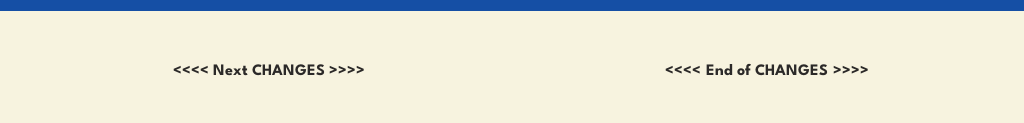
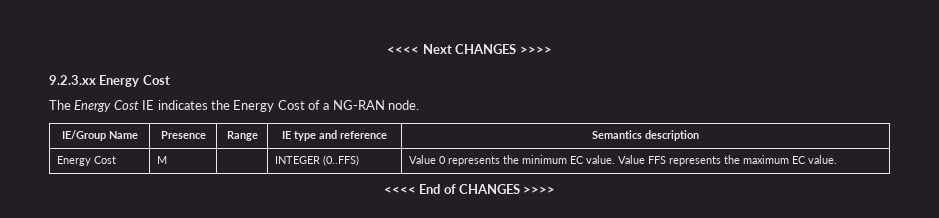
+ 9.2.3.xx Energy Cost
+ The Energy Cost IE indicates the Energy Cost of a NG-RAN node.
+ IE/Group Name | Presence | Range | IE type and reference | Semantics description
+ Energy Cost | M | | INTEGER (0..FFS) | Value 0 represents the minimum EC value. Value FFS represents the maximum EC value.

